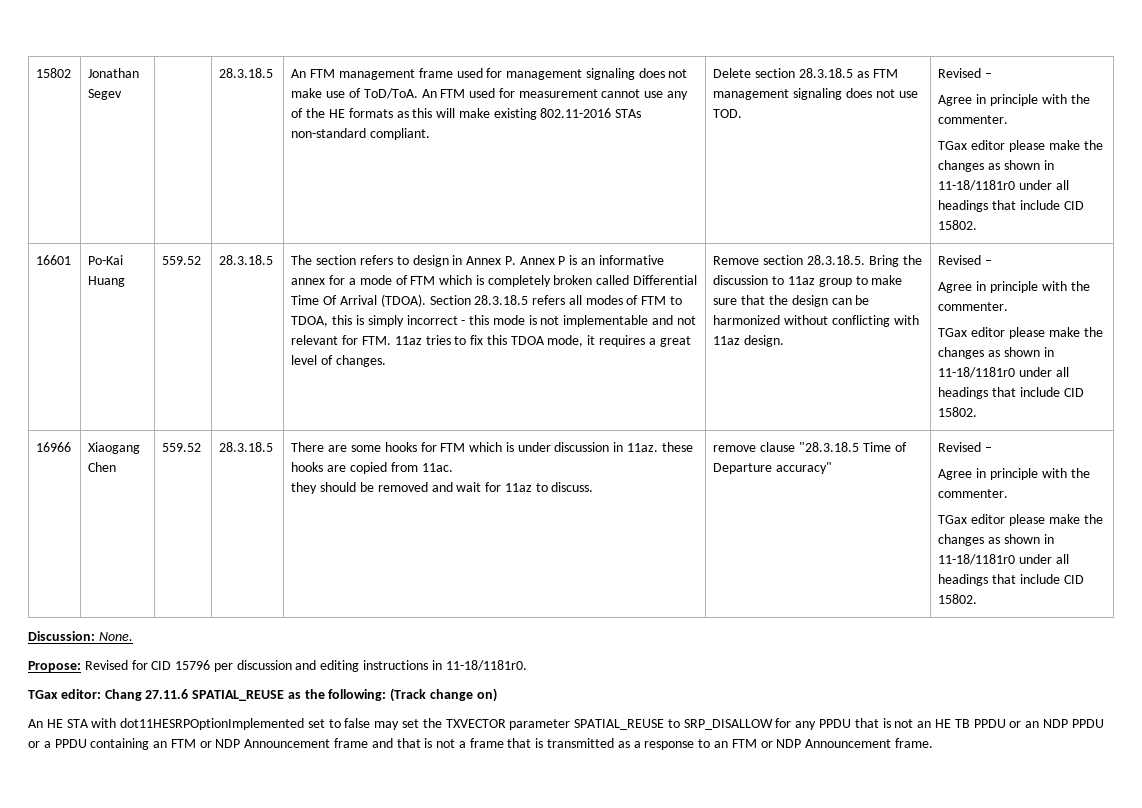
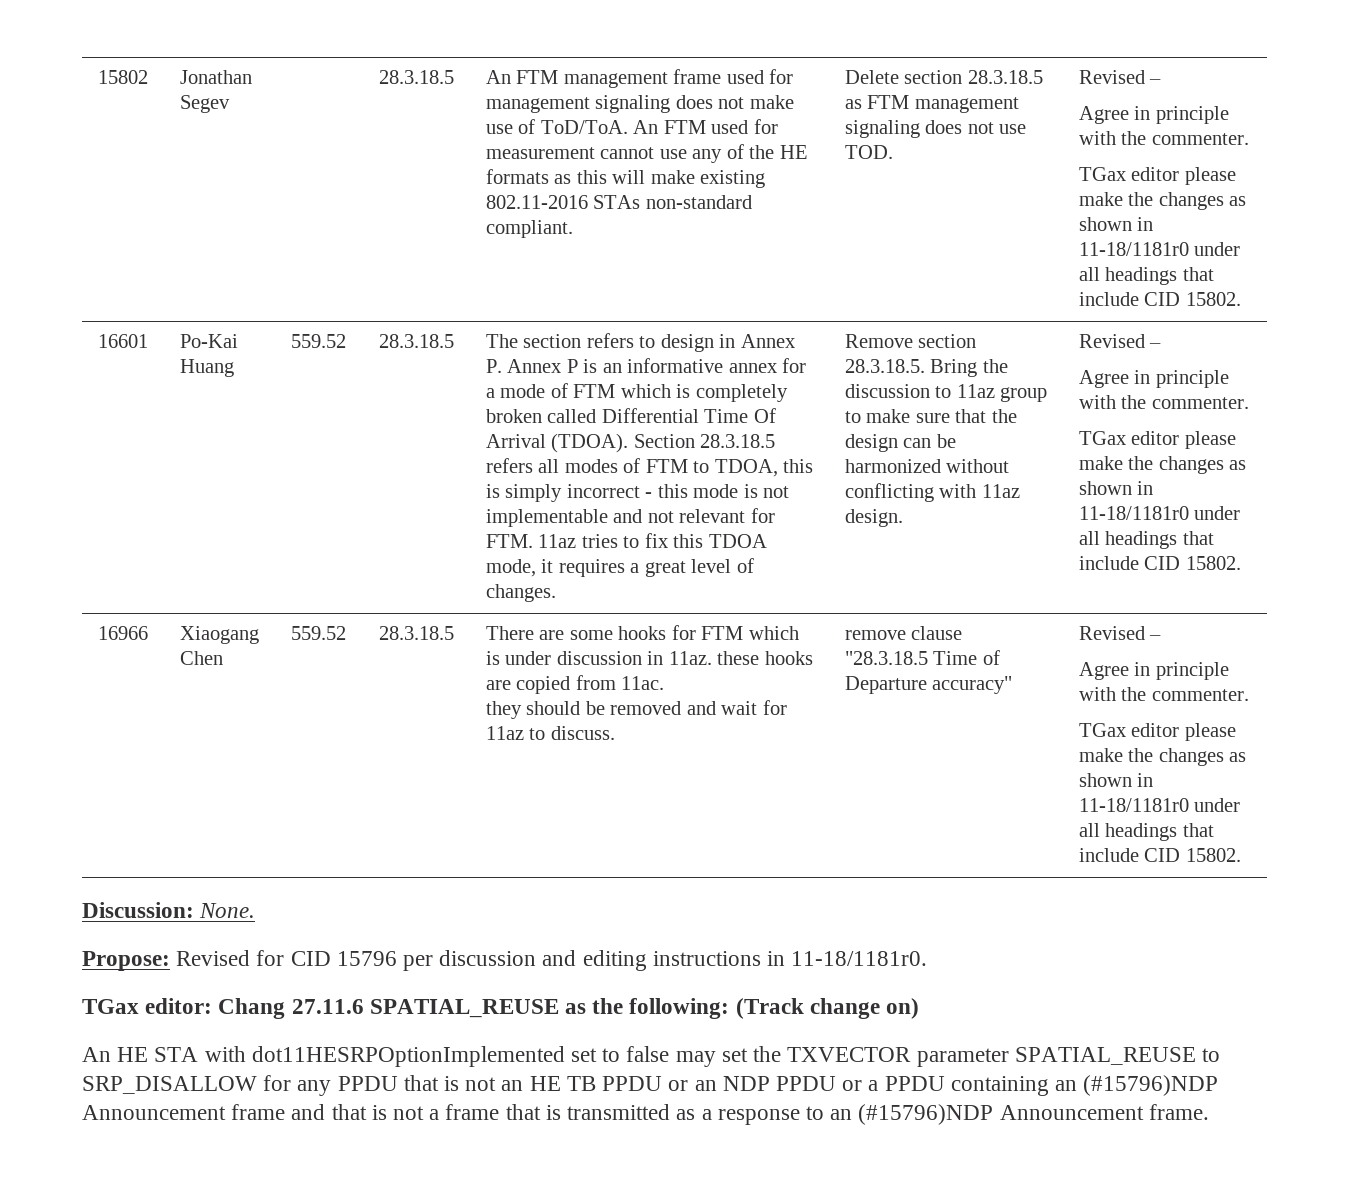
- An HE STA with dot11HESRPOptionImplemented set to false may set the TXVECTOR parameter SPATIAL_REUSE to SRP_DISALLOW for any PPDU that is not an HE TB PPDU or an NDP PPDU or a PPDU containing an FTM or NDP Announcement frame and that is not a frame that is transmitted as a response to an FTM or NDP Announcement frame.
+ An HE STA with dot11HESRPOptionImplemented set to false may set the TXVECTOR parameter SPATIAL_REUSE to SRP_DISALLOW for any PPDU that is not an HE TB PPDU or an NDP PPDU or a PPDU containing an (#15796)NDP Announcement frame and that is not a frame that is transmitted as a response to an (#15796)NDP Announcement frame.

